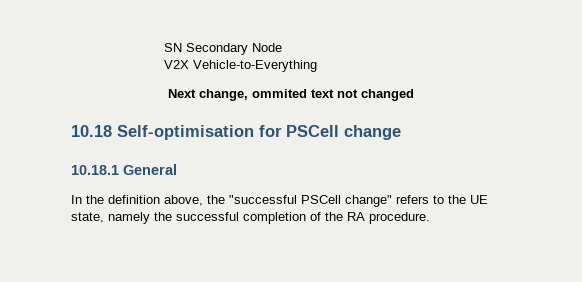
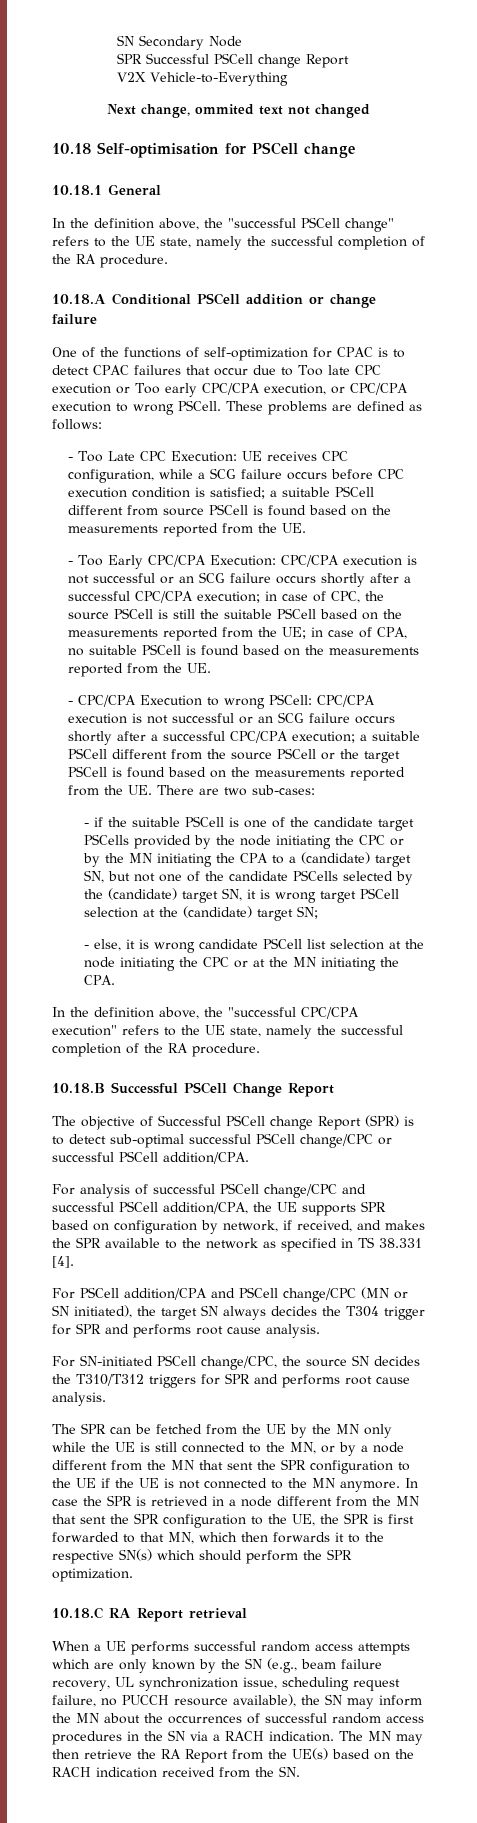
+ SPR Successful PSCell change Report
+ 10.18.A Conditional PSCell addition or change failure
+ One of the functions of self-optimization for CPAC is to detect CPAC failures that occur due to Too late CPC execution or Too early CPC/CPA execution, or CPC/CPA execution to wrong PSCell. These problems are defined as follows:
+ - Too Late CPC Execution: UE receives CPC configuration, while a SCG failure occurs before CPC execution condition is satisfied; a suitable PSCell different from source PSCell is found based on the measurements reported from the UE.
+ - Too Early CPC/CPA Execution: CPC/CPA execution is not successful or an SCG failure occurs shortly after a successful CPC/CPA execution; in case of CPC, the source PSCell is still the suitable PSCell based on the measurements reported from the UE; in case of CPA, no suitable PSCell is found based on the measurements reported from the UE.
+ - CPC/CPA Execution to wrong PSCell: CPC/CPA execution is not successful or an SCG failure occurs shortly after a successful CPC/CPA execution; a suitable PSCell different from the source PSCell or the target PSCell is found based on the measurements reported from the UE. There are two sub-cases:
+ - if the suitable PSCell is one of the candidate target PSCells provided by the node initiating the CPC or by the MN initiating the CPA to a (candidate) target SN, but not one of the candidate PSCells selected by the (candidate) target SN, it is wrong target PSCell selection at the (candidate) target SN;
+ - else, it is wrong candidate PSCell list selection at the node initiating the CPC or at the MN initiating the CPA.
+ In the definition above, the "successful CPC/CPA execution" refers to the UE state, namely the successful completion of the RA procedure.
+ 10.18.B Successful PSCell Change Report
+ The objective of Successful PSCell change Report (SPR) is to detect sub-optimal successful PSCell change/CPC or successful PSCell addition/CPA.
+ For analysis of successful PSCell change/CPC and successful PSCell addition/CPA, the UE supports SPR based on configuration by network, if received, and makes the SPR available to the network as specified in TS 38.331 [4].
+ For PSCell addition/CPA and PSCell change/CPC (MN or SN initiated), the target SN always decides the T304 trigger for SPR and performs root cause analysis.
+ For SN-initiated PSCell change/CPC, the source SN decides the T310/T312 triggers for SPR and performs root cause analysis.
+ The SPR can be fetched from the UE by the MN only while the UE is still connected to the MN, or by a node different from the MN that sent the SPR configuration to the UE if the UE is not connected to the MN anymore. In case the SPR is retrieved in a node different from the MN that sent the SPR configuration to the UE, the SPR is first forwarded to that MN, which then forwards it to the respective SN(s) which should perform the SPR optimization.
+ 10.18.C RA Report retrieval
+ When a UE performs successful random access attempts which are only known by the SN (e.g., beam failure recovery, UL synchronization issue, scheduling request failure, no PUCCH resource available), the SN may inform the MN about the occurrences of successful random access procedures in the SN via a RACH indication. The MN may then retrieve the RA Report from the UE(s) based on the RACH indication received from the SN.

